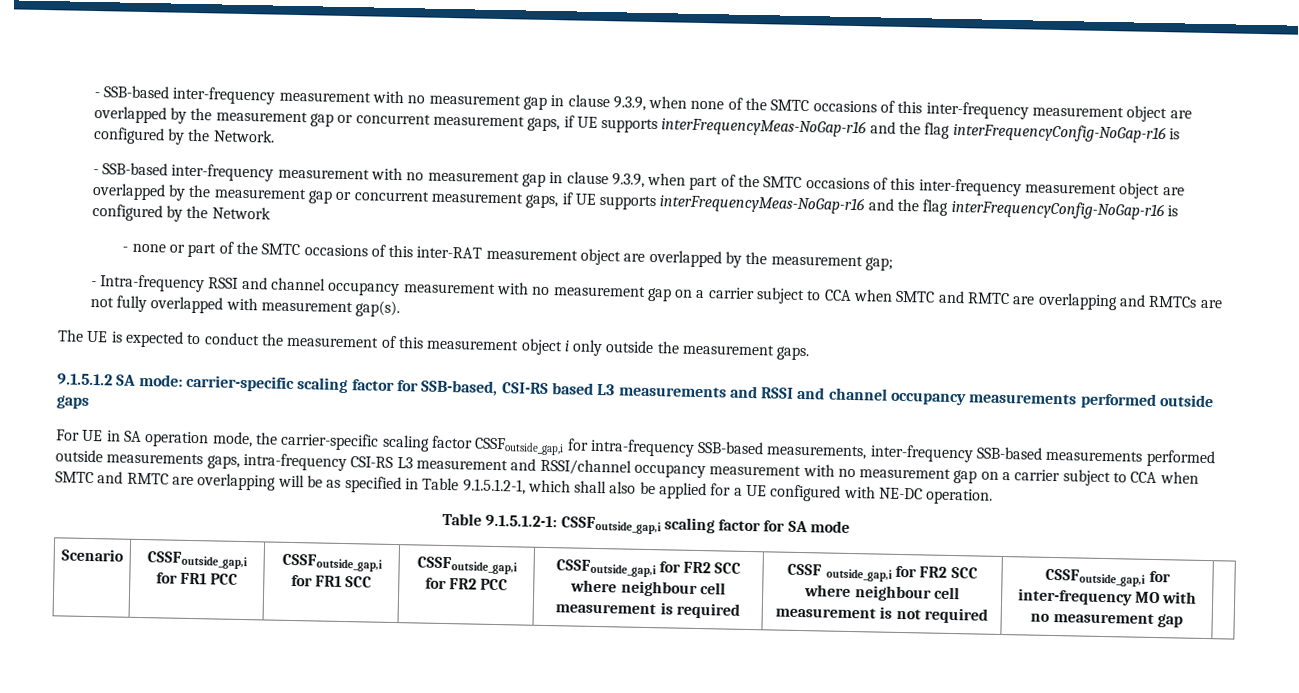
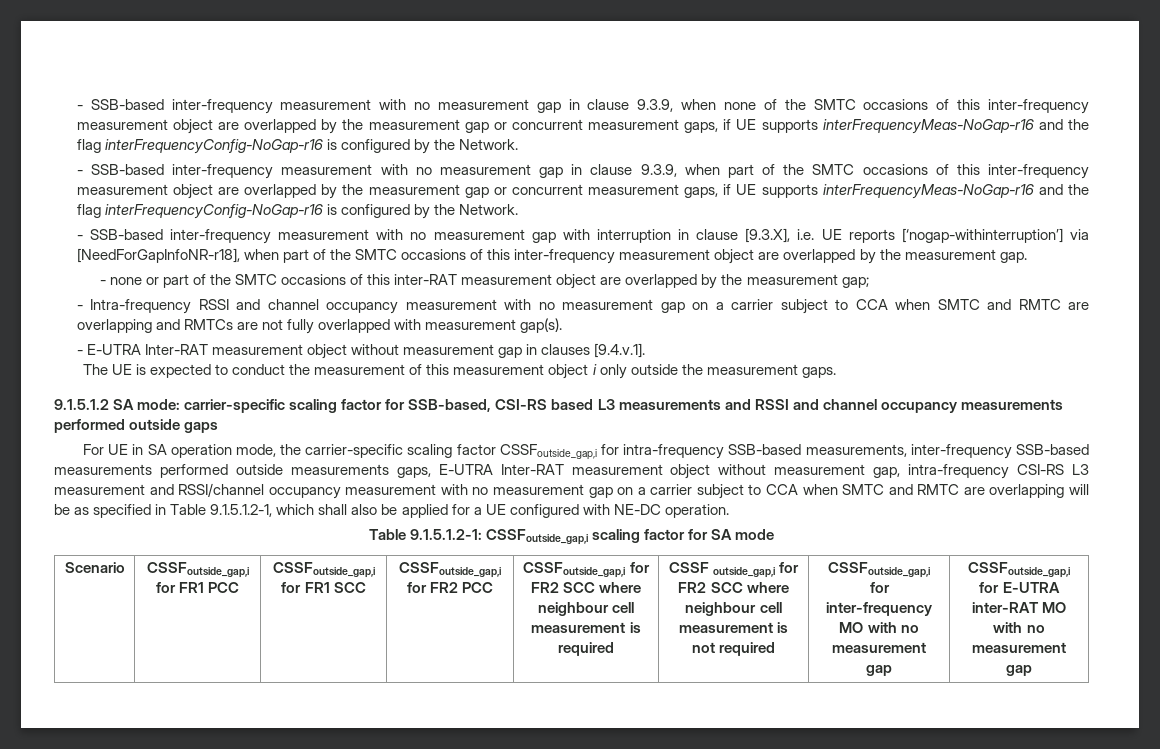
- - SSB-based inter-frequency measurement with no measurement gap in clause 9.3.9, when part of the SMTC occasions of this inter-frequency measurement object are overlapped by the measurement gap or concurrent measurement gaps, if UE supports interFrequencyMeas-NoGap-r16 and the flag interFrequencyConfig-NoGap-r16 is configured by the Network
+ - SSB-based inter-frequency measurement with no measurement gap in clause 9.3.9, when part of the SMTC occasions of this inter-frequency measurement object are overlapped by the measurement gap or concurrent measurement gaps, if UE supports interFrequencyMeas-NoGap-r16 and the flag interFrequencyConfig-NoGap-r16 is configured by the Network.
+ - SSB-based inter-frequency measurement with no measurement gap with interruption in clause [9.3.X], i.e. UE reports [‘nogap-withinterruption’] via [NeedForGapInfoNR-r18], when part of the SMTC occasions of this inter-frequency measurement object are overlapped by the measurement gap.
+ - E-UTRA Inter-RAT measurement object without measurement gap in clauses [9.4.v.1].
- For UE in SA operation mode, the carrier-specific scaling factor CSSFoutside_gap,i for intra-frequency SSB-based measurements, inter-frequency SSB-based measurements performed outside measurements gaps, intra-frequency CSI-RS L3 measurement and RSSI/channel occupancy measurement with no measurement gap on a carrier subject to CCA when SMTC and RMTC are overlapping will be as specified in Table 9.1.5.1.2-1, which shall also be applied for a UE configured with NE-DC operation.
+ For UE in SA operation mode, the carrier-specific scaling factor CSSFoutside_gap,i for intra-frequency SSB-based measurements, inter-frequency SSB-based measurements performed outside measurements gaps, E-UTRA Inter-RAT measurement object without measurement gap, intra-frequency CSI-RS L3 measurement and RSSI/channel occupancy measurement with no measurement gap on a carrier subject to CCA when SMTC and RMTC are overlapping will be as specified in Table 9.1.5.1.2-1, which shall also be applied for a UE configured with NE-DC operation.
+ CSSFoutside_gap,i for E-UTRA inter-RAT MO with no measurement gap

